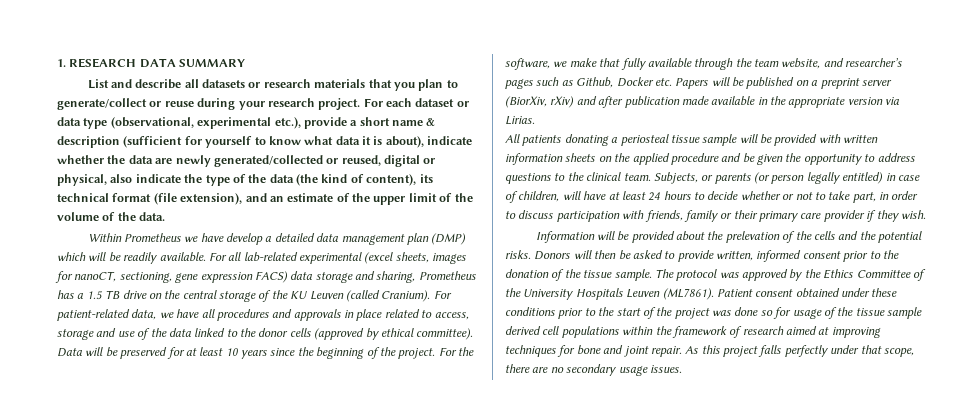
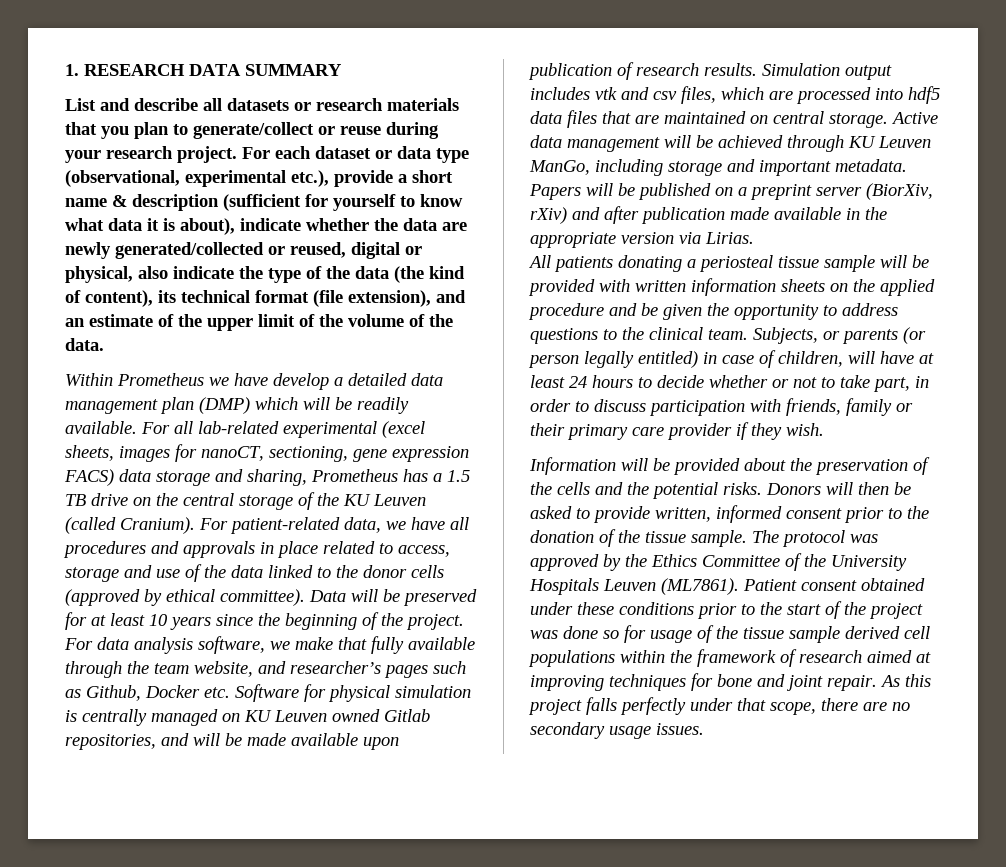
- For the software, we make that fully available through the team website, and researcher’s pages such as Github, Docker etc. Papers will be published on a preprint server (BiorXiv, rXiv) and after publication made available in the appropriate version via Lirias.
+ For data analysis software, we make that fully available through the team website, and researcher’s pages such as Github, Docker etc. Software for physical simulation is centrally managed on KU Leuven owned Gitlab repositories, and will be made available upon publication of research results. Simulation output includes vtk and csv files, which are processed into hdf5 data files that are maintained on central storage. Active data management will be achieved through KU Leuven ManGo, including storage and important metadata. Papers will be published on a preprint server (BiorXiv, rXiv) and after publication made available in the appropriate version via Lirias.
- Information will be provided about the prelevation of the cells and the potential risks.
+ Information will be provided about the preservation of the cells and the potential risks.

